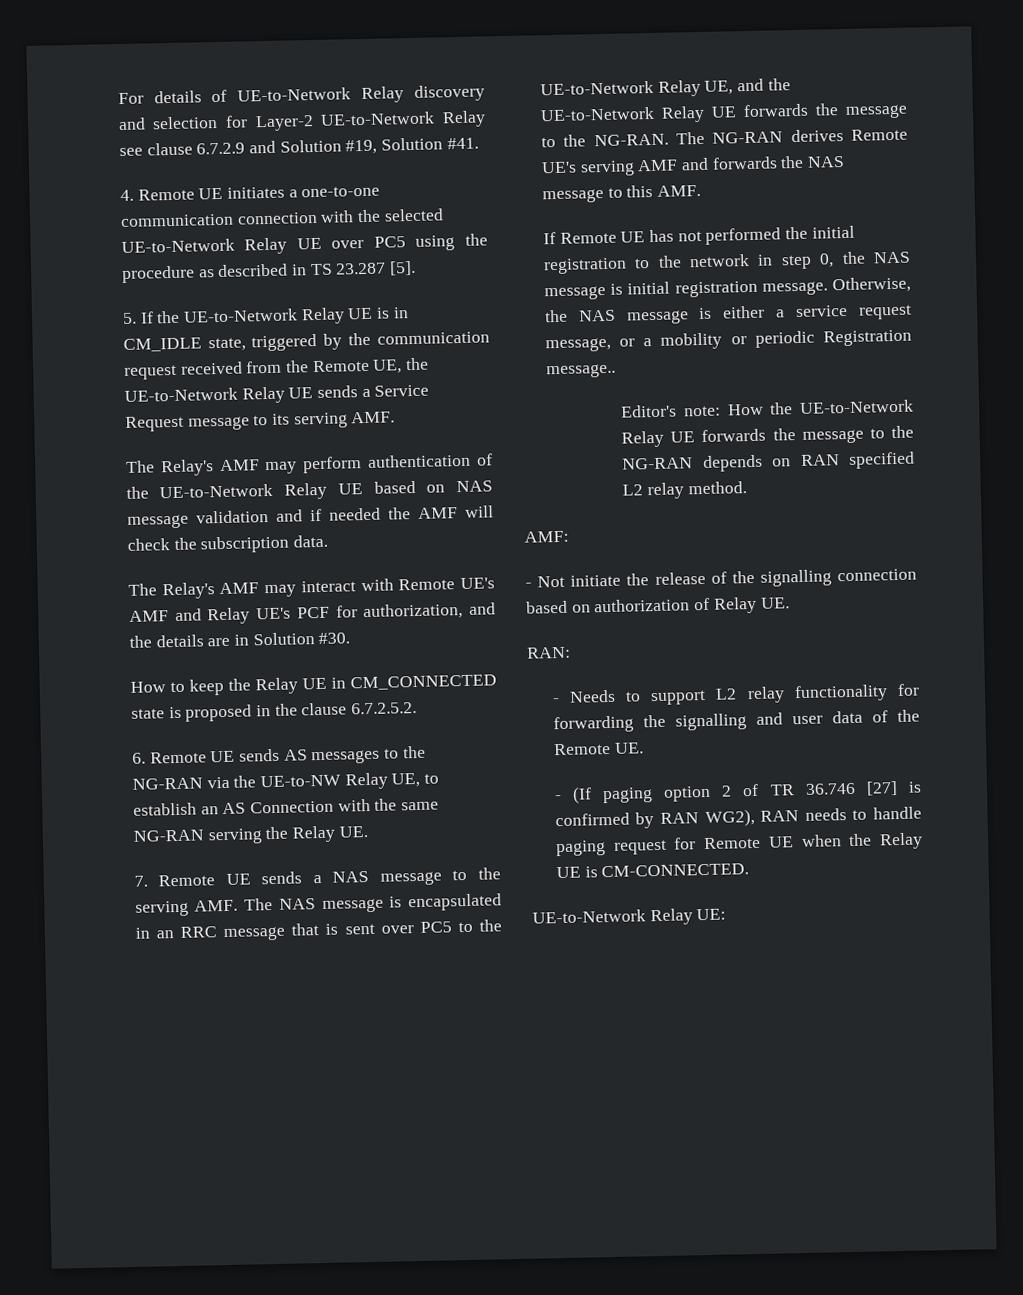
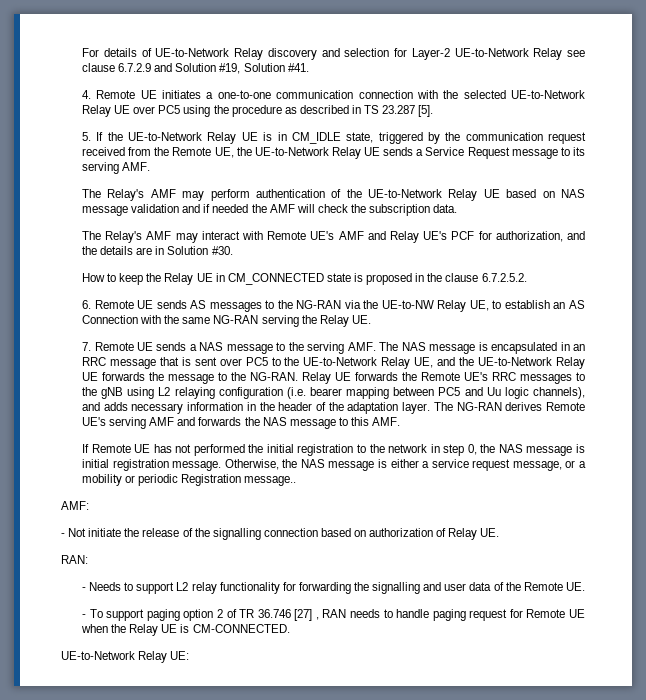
+ Relay UE forwards the Remote UE's RRC messages to the gNB using L2 relaying configuration (i.e. bearer mapping between PC5 and Uu logic channels), and adds necessary information in the header of the adaptation layer.
- Editor's note: How the UE-to-Network Relay UE forwards the message to the NG-RAN depends on RAN specified L2 relay method.
- - (If paging option 2 of TR 36.746 [27] is confirmed by RAN WG2), RAN needs to handle paging request for Remote UE when the Relay UE is CM-CONNECTED.
+ - To support paging option 2 of TR 36.746 [27] , RAN needs to handle paging request for Remote UE when the Relay UE is CM-CONNECTED.

